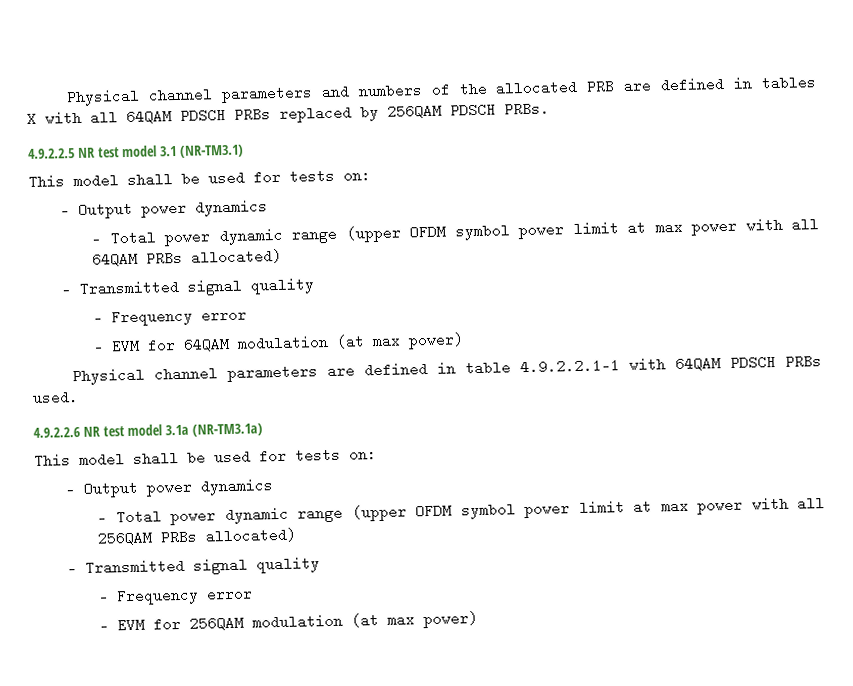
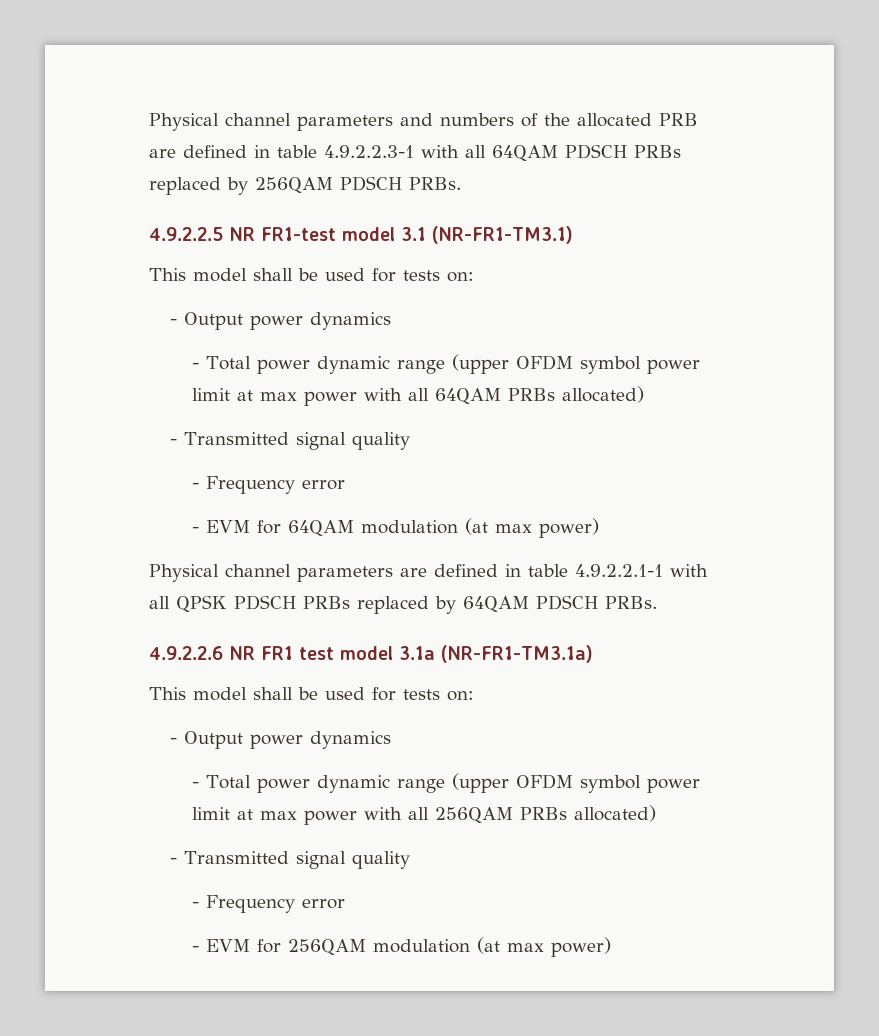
- Physical channel parameters and numbers of the allocated PRB are defined in tables X with all 64QAM PDSCH PRBs replaced by 256QAM PDSCH PRBs.
+ Physical channel parameters and numbers of the allocated PRB are defined in table 4.9.2.2.3-1 with all 64QAM PDSCH PRBs replaced by 256QAM PDSCH PRBs.
- 4.9.2.2.5 NR test model 3.1 (NR-TM3.1)
+ 4.9.2.2.5 NR FR1-test model 3.1 (NR-FR1-TM3.1)
- Physical channel parameters are defined in table 4.9.2.2.1-1 with 64QAM PDSCH PRBs used.
+ Physical channel parameters are defined in table 4.9.2.2.1-1 with all QPSK PDSCH PRBs replaced by 64QAM PDSCH PRBs.
- 4.9.2.2.6 NR test model 3.1a (NR-TM3.1a)
+ 4.9.2.2.6 NR FR1 test model 3.1a (NR-FR1-TM3.1a)

